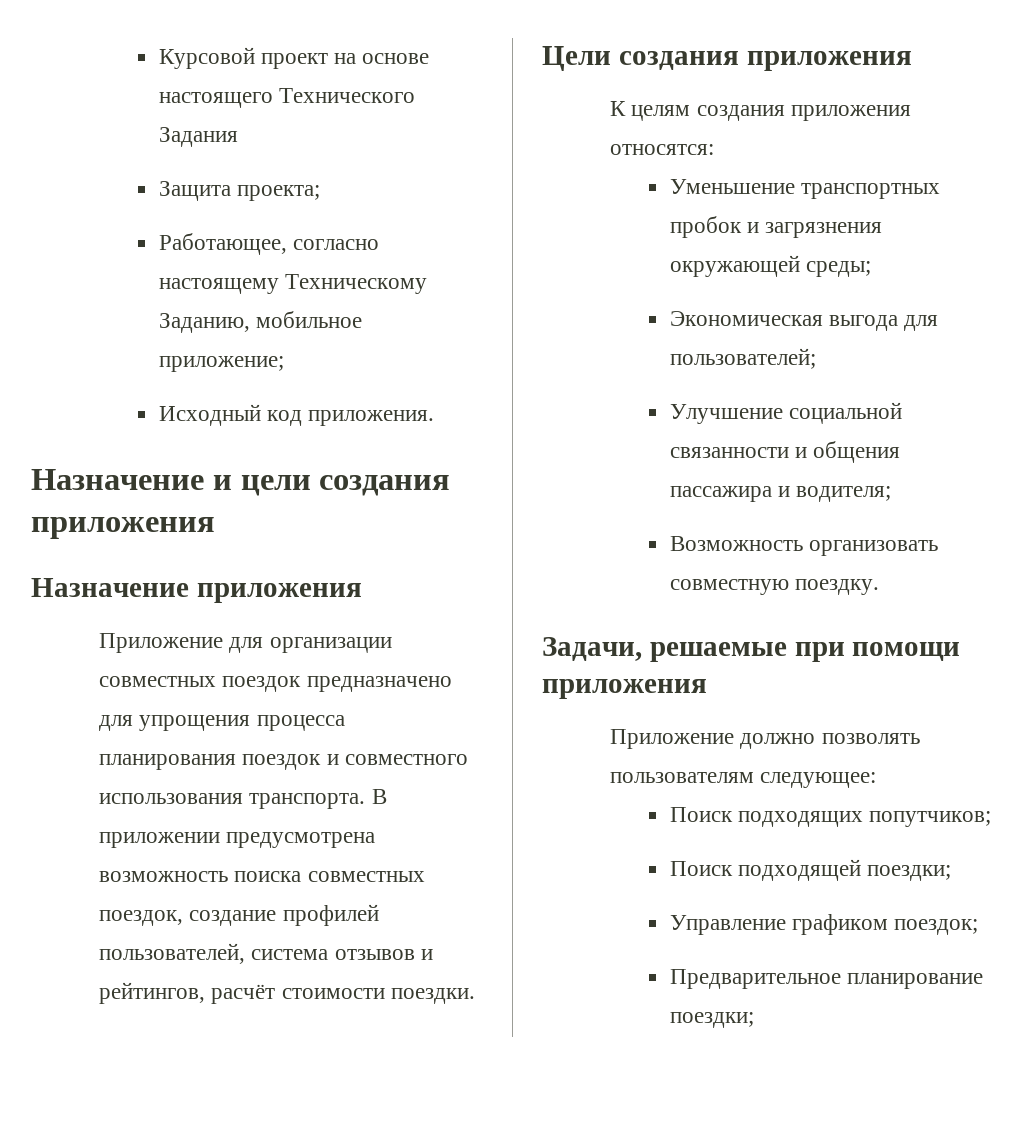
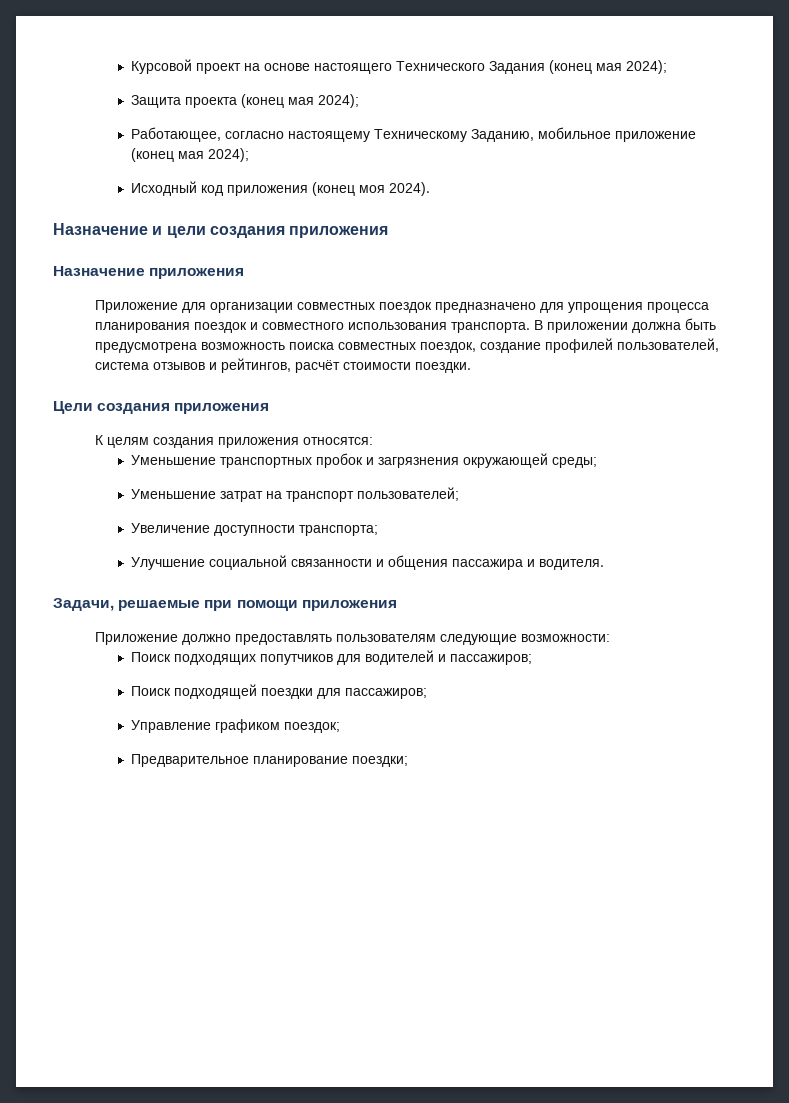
- Курсовой проект на основе настоящего Технического Задания
- Защита проекта;
+ Курсовой проект на основе настоящего Технического Задания (конец мая 2024);
+ Защита проекта (конец мая 2024);
- Работающее, согласно настоящему Техническому Заданию, мобильное приложение;
- Исходный код приложения.
+ Работающее, согласно настоящему Техническому Заданию, мобильное приложение (конец мая 2024);
+ Исходный код приложения (конец моя 2024).
- В приложении предусмотрена возможность поиска совместных поездок, создание профилей пользователей, система отзывов и рейтингов, расчёт стоимости поездки.
+ В приложении должна быть предусмотрена возможность поиска совместных поездок, создание профилей пользователей, система отзывов и рейтингов, расчёт стоимости поездки.
- Экономическая выгода для пользователей;
+ Уменьшение затрат на транспорт пользователей;
+ Увеличение доступности транспорта;
- Улучшение социальной связанности и общения пассажира и водителя;
- Возможность организовать совместную поездку.
+ Улучшение социальной связанности и общения пассажира и водителя.
- Приложение должно позволять пользователям следующее:
- Поиск подходящих попутчиков;
+ Приложение должно предоставлять пользователям следующие возможности:
+ Поиск подходящих попутчиков для водителей и пассажиров;
- Поиск подходящей поездки;
+ Поиск подходящей поездки для пассажиров;

